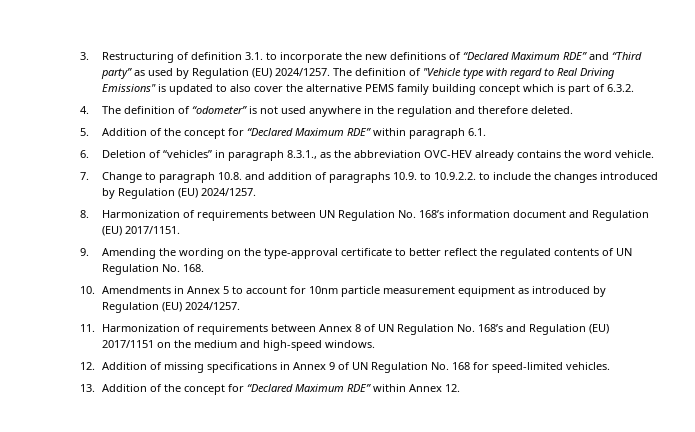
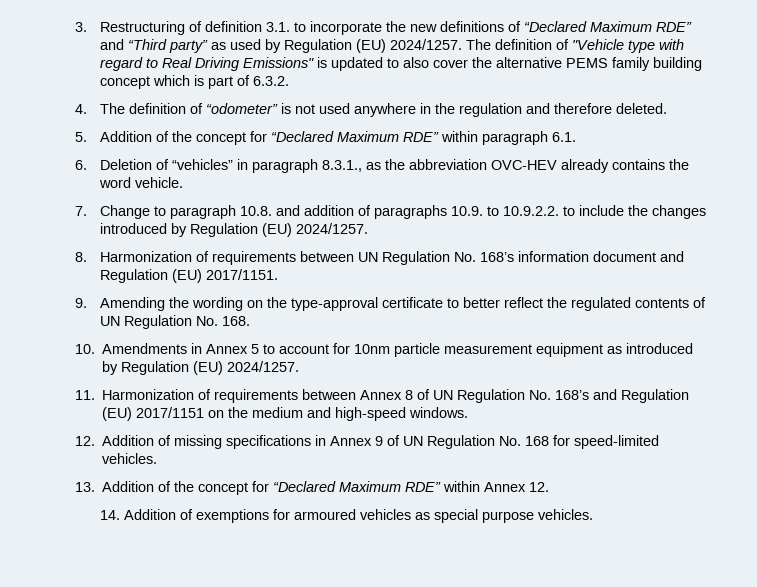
+ 14. Addition of exemptions for armoured vehicles as special purpose vehicles.

